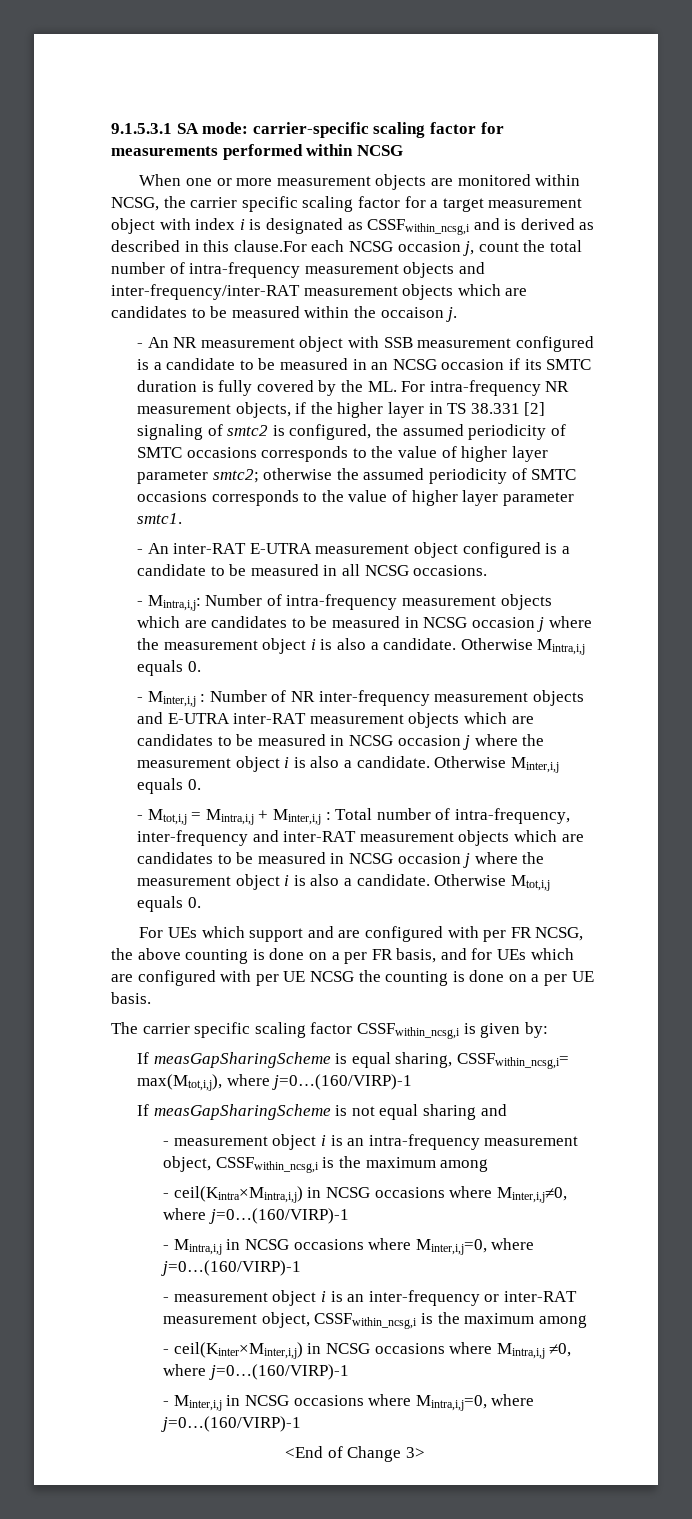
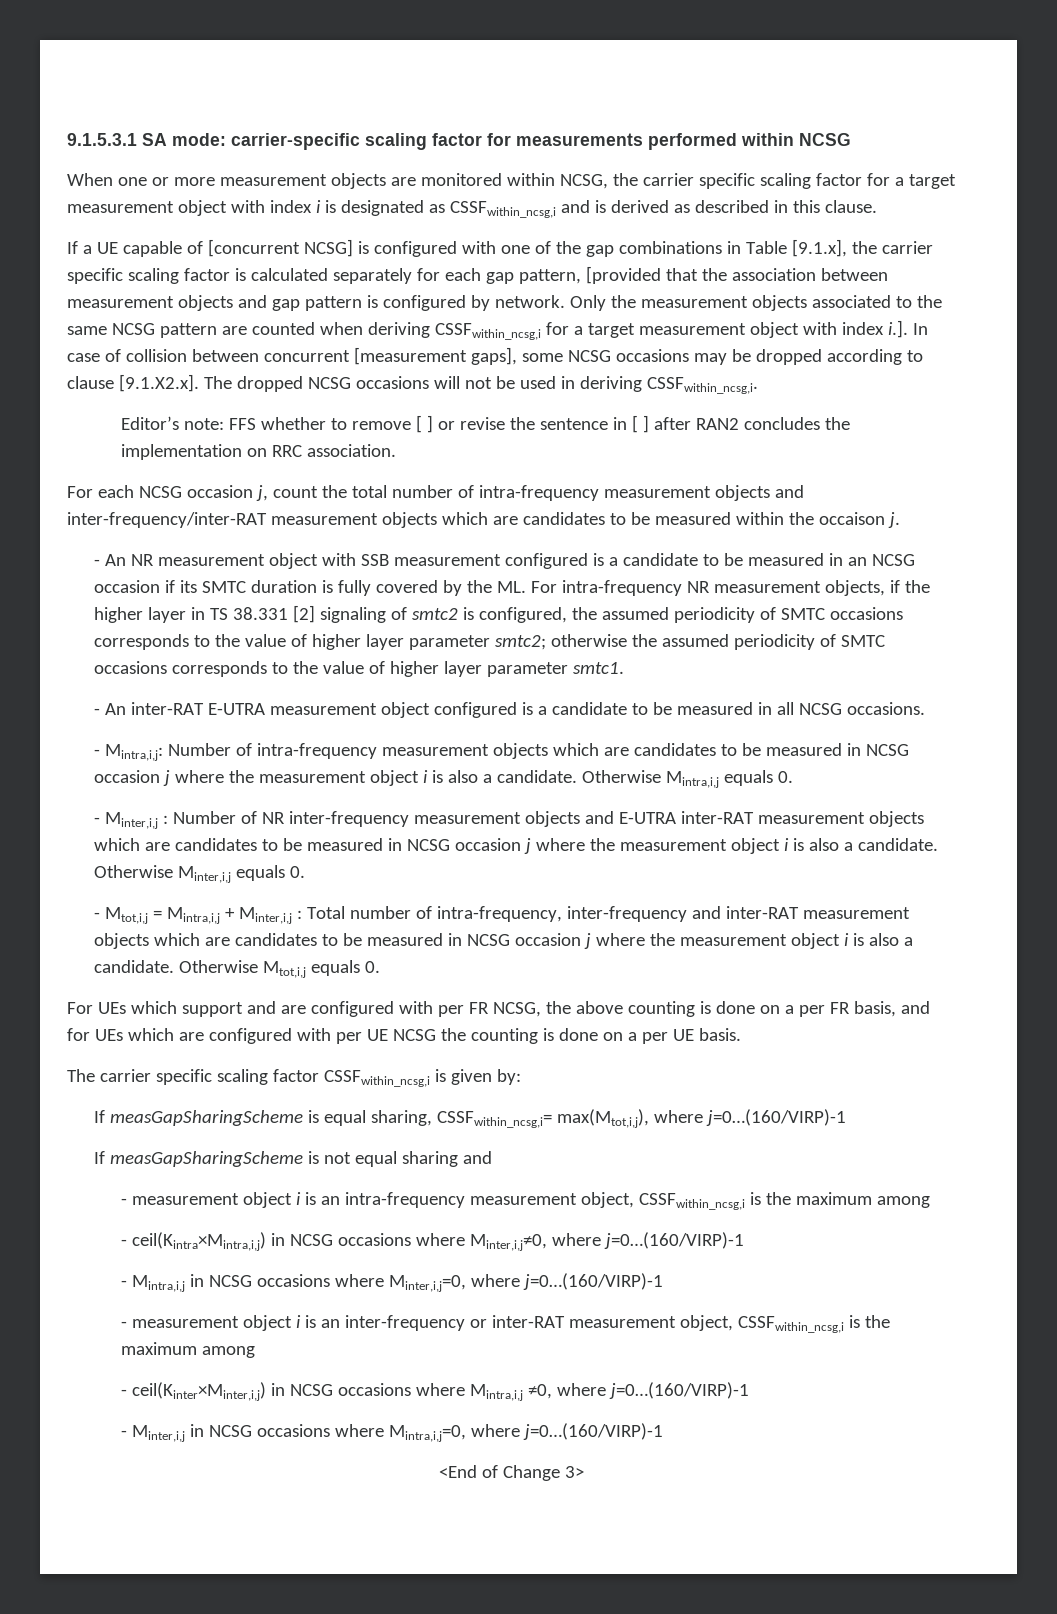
- When one or more measurement objects are monitored within NCSG, the carrier specific scaling factor for a target measurement object with index i is designated as CSSFwithin_ncsg,i and is derived as described in this clause.For each NCSG occasion j, count the total number of intra-frequency measurement objects and inter-frequency/inter-RAT measurement objects which are candidates to be measured within the occaison j.
+ When one or more measurement objects are monitored within NCSG, the carrier specific scaling factor for a target measurement object with index i is designated as CSSFwithin_ncsg,i and is derived as described in this clause.
+ If a UE capable of [concurrent NCSG] is configured with one of the gap combinations in Table [9.1.x], the carrier specific scaling factor is calculated separately for each gap pattern, [provided that the association between measurement objects and gap pattern is configured by network. Only the measurement objects associated to the same NCSG pattern are counted when deriving CSSFwithin_ncsg,i for a target measurement object with index i.]. In case of collision between concurrent [measurement gaps], some NCSG occasions may be dropped according to clause [9.1.X2.x]. The dropped NCSG occasions will not be used in deriving CSSFwithin_ncsg,i.
+ Editor’s note: FFS whether to remove [ ] or revise the sentence in [ ] after RAN2 concludes the implementation on RRC association.
+ For each NCSG occasion j, count the total number of intra-frequency measurement objects and inter-frequency/inter-RAT measurement objects which are candidates to be measured within the occaison j.

